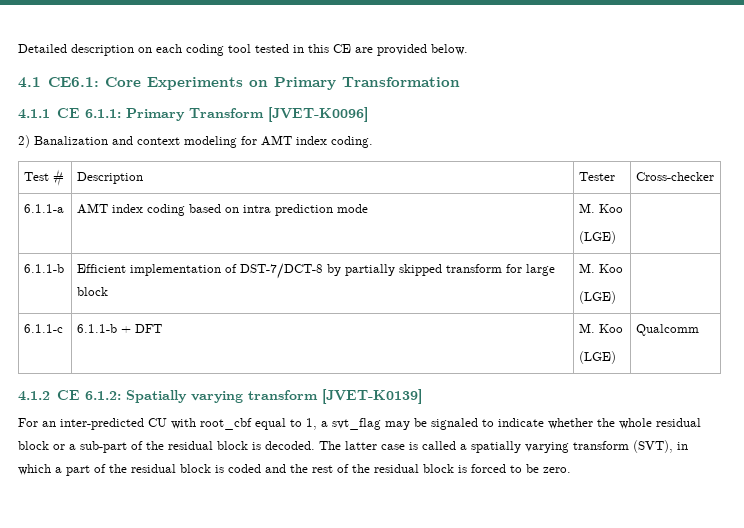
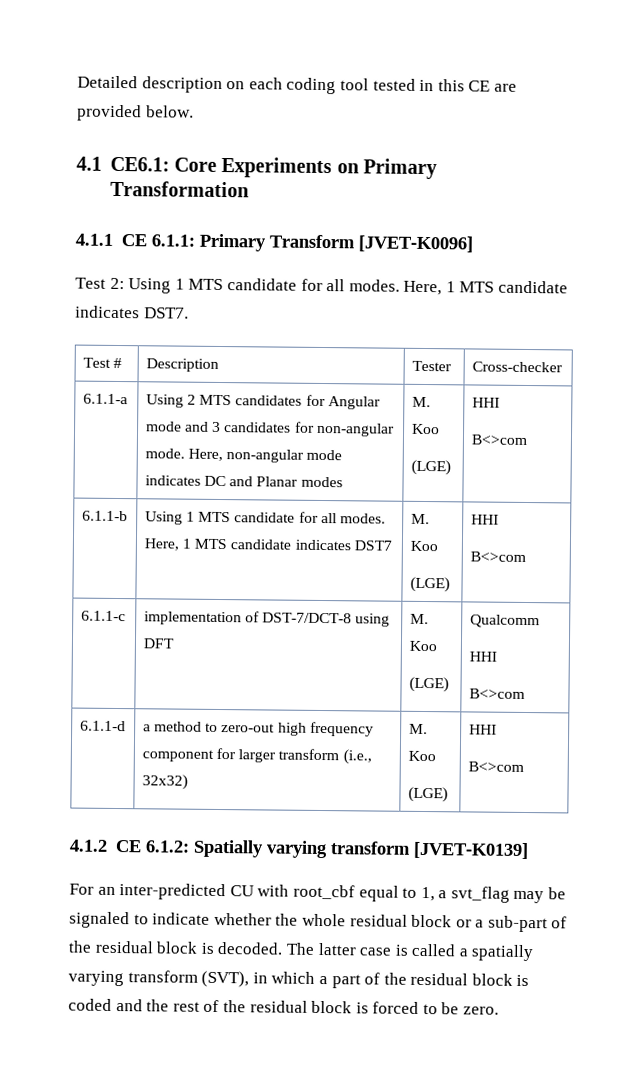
- 2) Banalization and context modeling for AMT index coding.
+ Test 2: Using 1 MTS candidate for all modes. Here, 1 MTS candidate indicates DST7.
- 6.1.1-a | AMT index coding based on intra prediction mode | M. Koo
- (LGE) |
+ 6.1.1-a | Using 2 MTS candidates for Angular mode and 3 candidates for non-angular mode. Here, non-angular mode indicates DC and Planar modes | M. Koo
+ (LGE) | HHI
+ B<>com
- 6.1.1-b | Efficient implementation of DST-7/DCT-8 by partially skipped transform for large block | M. Koo
- (LGE) |
+ 6.1.1-b | Using 1 MTS candidate for all modes. Here, 1 MTS candidate indicates DST7 | M. Koo
+ (LGE) | HHI
+ B<>com
- 6.1.1-c | 6.1.1-b + DFT | M. Koo
+ 6.1.1-c | implementation of DST-7/DCT-8 using DFT | M. Koo
  (LGE) | Qualcomm
+ HHI
+ B<>com
+ 6.1.1-d | a method to zero-out high frequency component for larger transform (i.e., 32x32) | M. Koo
+ (LGE) | HHI
+ B<>com

